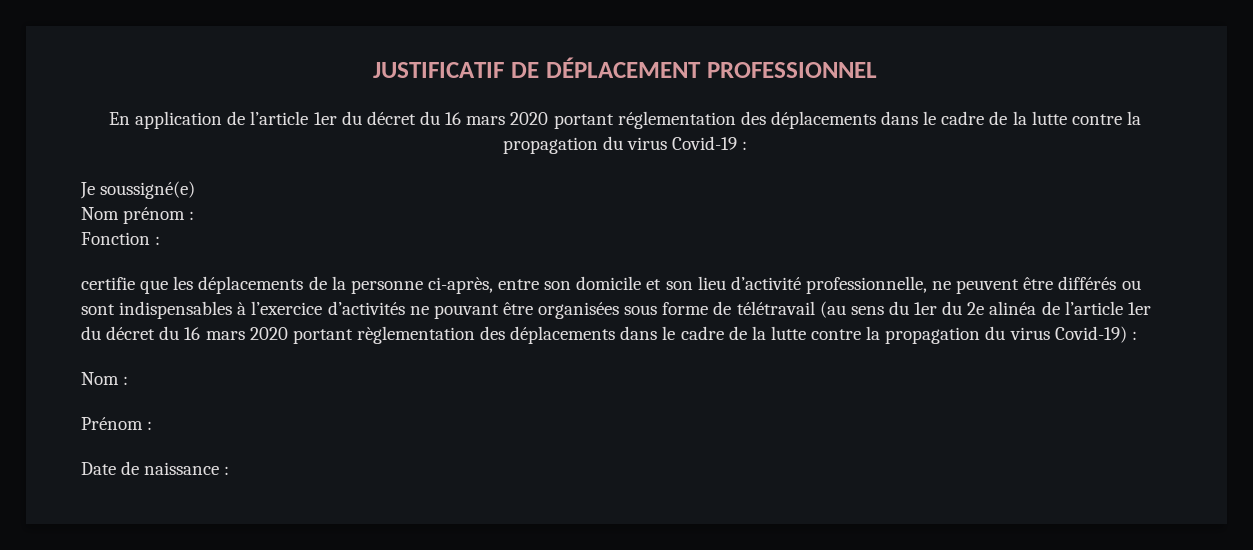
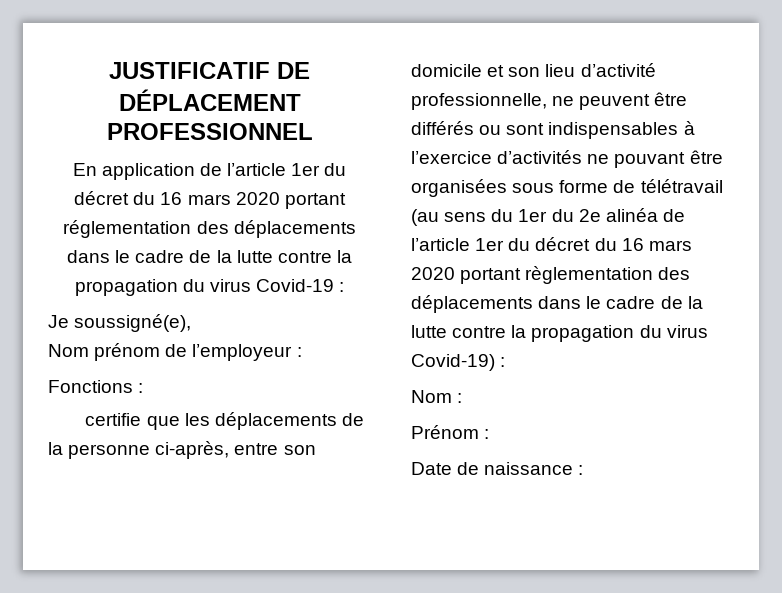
- Je soussigné(e)
+ Je soussigné(e),
- Nom prénom :
- Fonction :
+ Nom prénom de l’employeur :
+ Fonctions :

